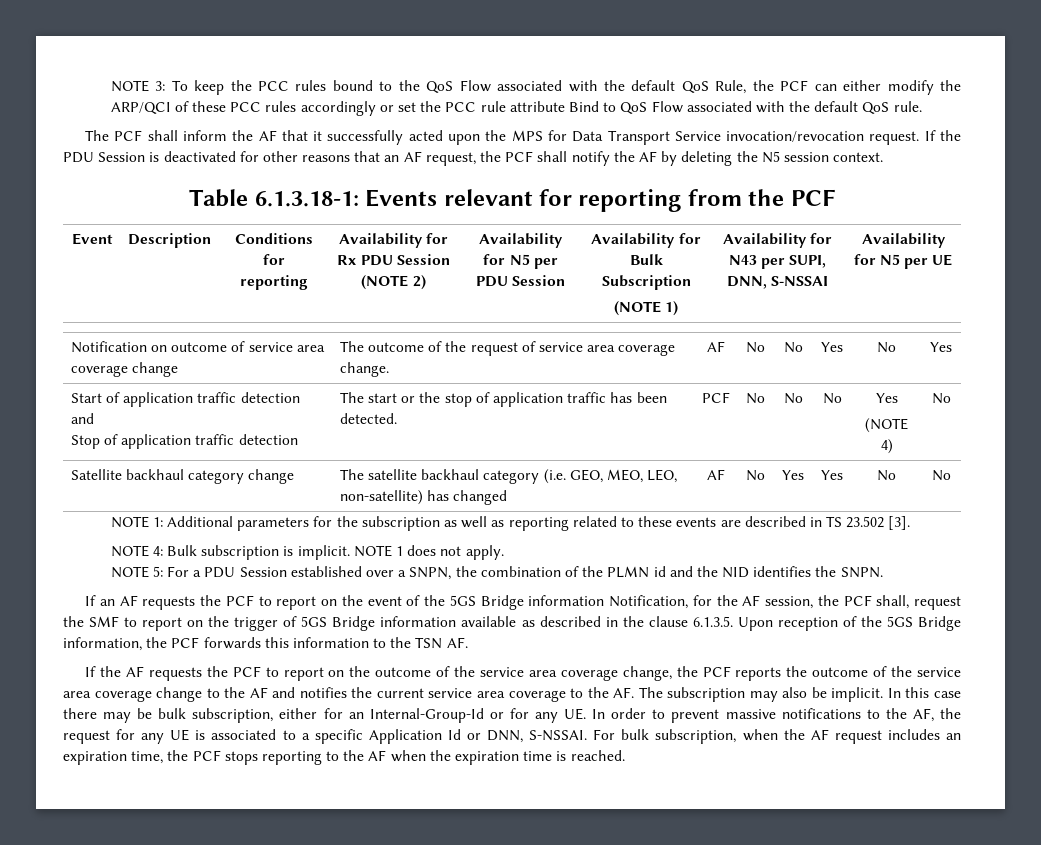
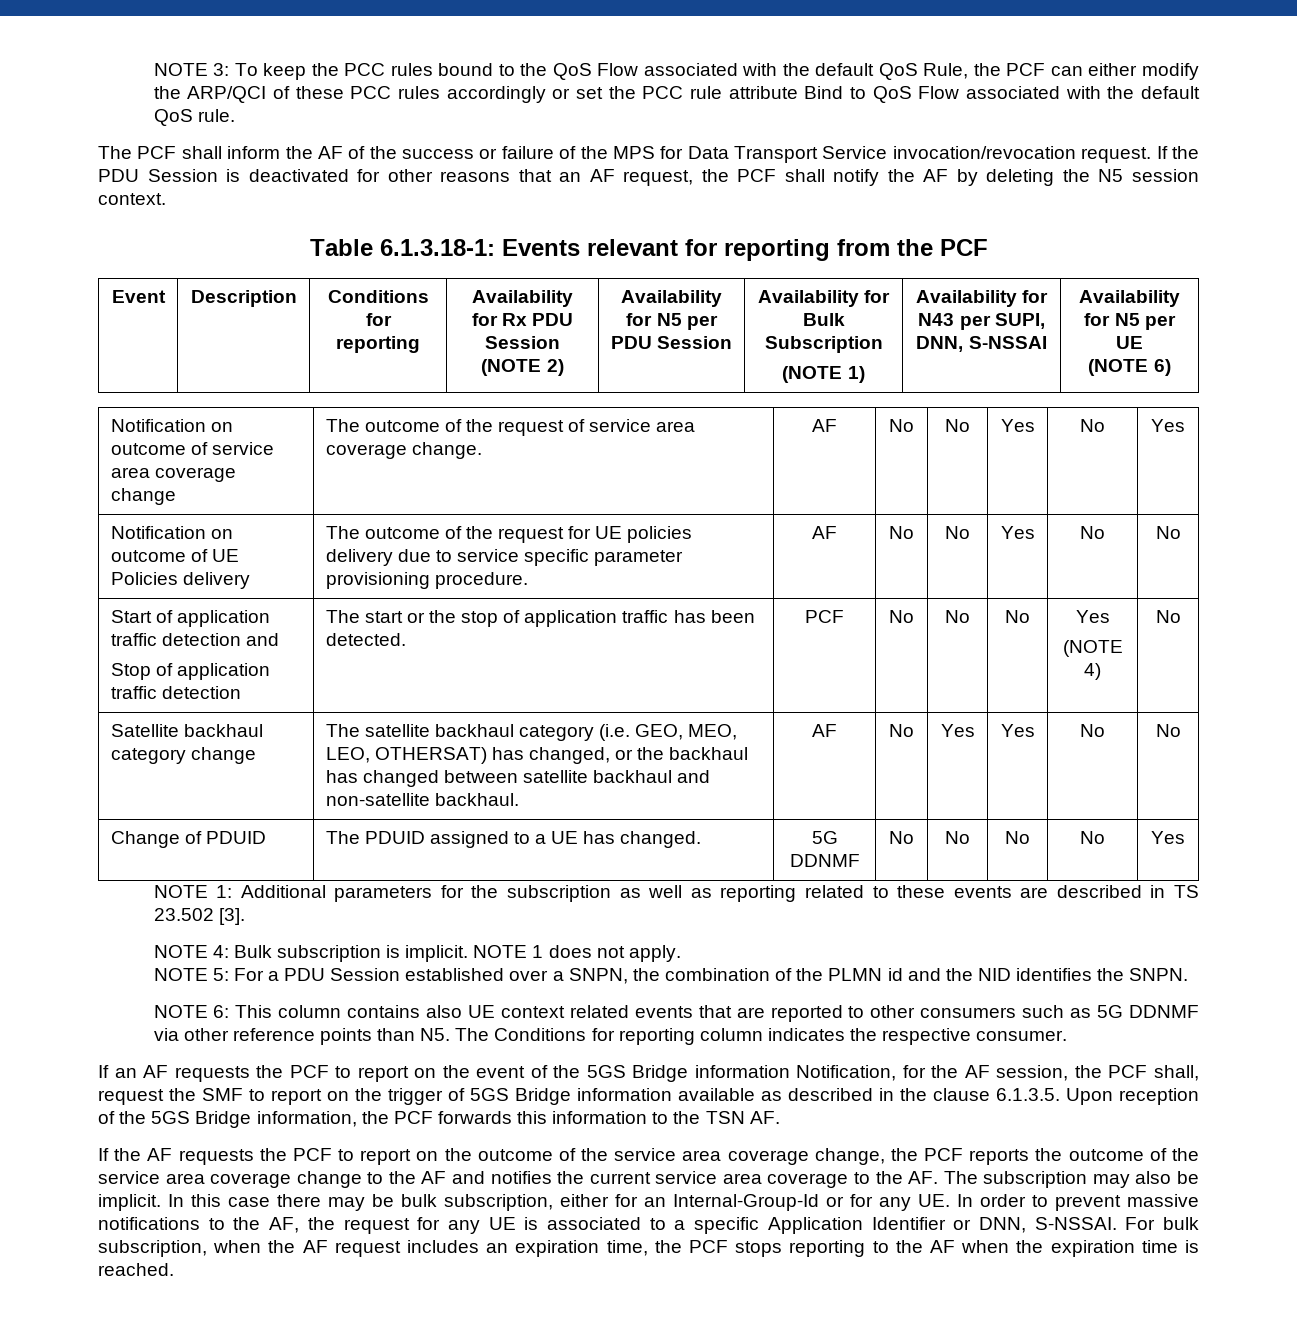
- The PCF shall inform the AF that it successfully acted upon the MPS for Data Transport Service invocation/revocation request.
+ The PCF shall inform the AF of the success or failure of the MPS for Data Transport Service invocation/revocation request.
  Event | Description | Conditions for reporting | Availability for Rx PDU Session (NOTE 2) | Availability for N5 per PDU Session | Availability for Bulk Subscription
  (NOTE 1) | Availability for N43 per SUPI, DNN, S-NSSAI | Availability for N5 per UE
+ (NOTE 6)
+ Notification on outcome of UE Policies delivery | The outcome of the request for UE policies delivery due to service specific parameter provisioning procedure. | AF | No | No | Yes | No | No
- Satellite backhaul category change | The satellite backhaul category (i.e. GEO, MEO, LEO, non-satellite) has changed | AF | No | Yes | Yes | No | No
+ Satellite backhaul category change | The satellite backhaul category (i.e. GEO, MEO, LEO, OTHERSAT) has changed, or the backhaul has changed between satellite backhaul and non-satellite backhaul. | AF | No | Yes | Yes | No | No
+ Change of PDUID | The PDUID assigned to a UE has changed. | 5G DDNMF | No | No | No | No | Yes
+ NOTE 6: This column contains also UE context related events that are reported to other consumers such as 5G DDNMF via other reference points than N5. The Conditions for reporting column indicates the respective consumer.
- In this case there may be bulk subscription, either for an Internal-Group-Id or for any UE. In order to prevent massive notifications to the AF, the request for any UE is associated to a specific Application Id or DNN, S-NSSAI.
+ In this case there may be bulk subscription, either for an Internal-Group-Id or for any UE. In order to prevent massive notifications to the AF, the request for any UE is associated to a specific Application Identifier or DNN, S-NSSAI.

